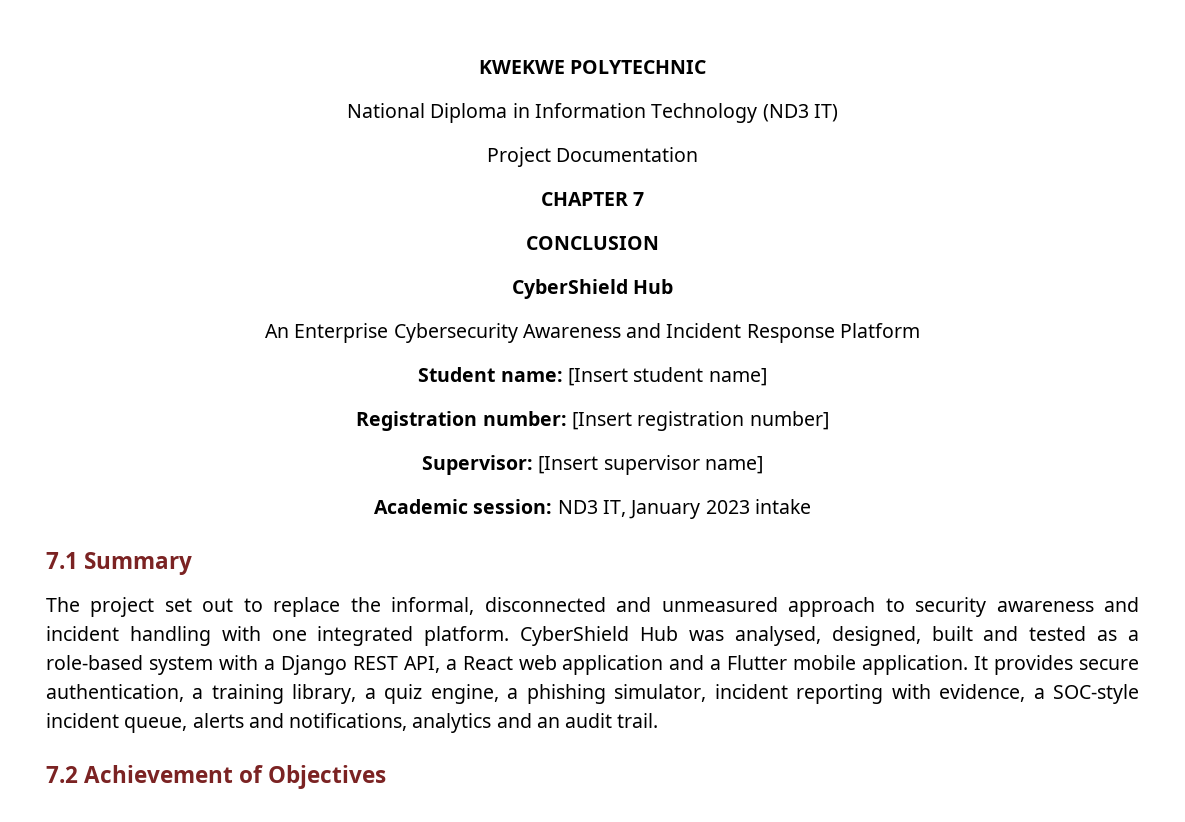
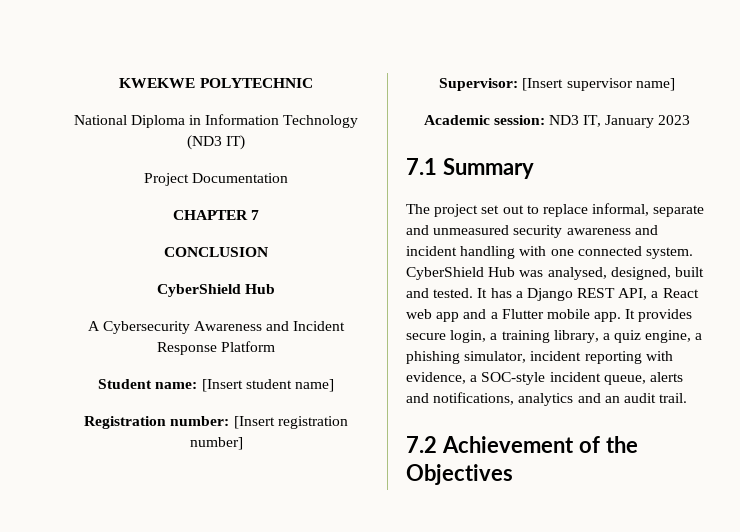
- An Enterprise Cybersecurity Awareness and Incident Response Platform
+ A Cybersecurity Awareness and Incident Response Platform
- Academic session: ND3 IT, January 2023 intake
+ Academic session: ND3 IT, January 2023
- The project set out to replace the informal, disconnected and unmeasured approach to security awareness and incident handling with one integrated platform.
+ The project set out to replace informal, separate and unmeasured security awareness and incident handling with one connected system.
- CyberShield Hub was analysed, designed, built and tested as a role-based system with a Django REST API, a React web application and a Flutter mobile application.
+ CyberShield Hub was analysed, designed, built and tested. It has a Django REST API, a React web app and a Flutter mobile app.
- It provides secure authentication, a training library, a quiz engine, a phishing simulator, incident reporting with evidence, a SOC-style incident queue, alerts and notifications, analytics and an audit trail.
+ It provides secure login, a training library, a quiz engine, a phishing simulator, incident reporting with evidence, a SOC-style incident queue, alerts and notifications, analytics and an audit trail.
- 7.2 Achievement of Objectives
+ 7.2 Achievement of the Objectives

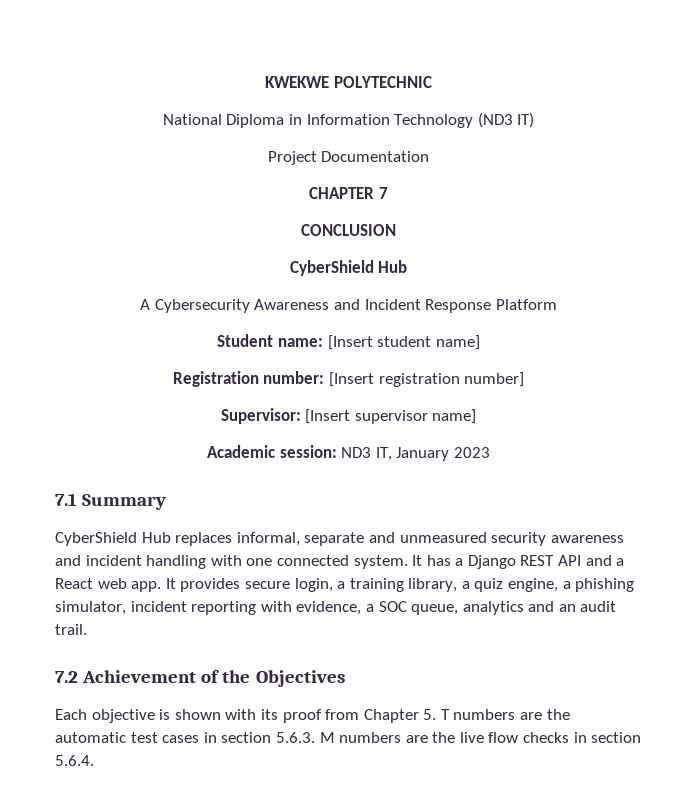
- The project set out to replace informal, separate and unmeasured security awareness and incident handling with one connected system.
+ CyberShield Hub replaces informal, separate and unmeasured security awareness and incident handling with one connected system.
- CyberShield Hub was analysed, designed, built and tested.
- It has a Django REST API, a React web app and a Flutter mobile app.
+ It has a Django REST API and a React web app.
- It provides secure login, a training library, a quiz engine, a phishing simulator, incident reporting with evidence, a SOC-style incident queue, alerts and notifications, analytics and an audit trail.
+ It provides secure login, a training library, a quiz engine, a phishing simulator, incident reporting with evidence, a SOC queue, analytics and an audit trail.
+ Each objective is shown with its proof from Chapter 5. T numbers are the automatic test cases in section 5.6.3. M numbers are the live flow checks in section 5.6.4.

